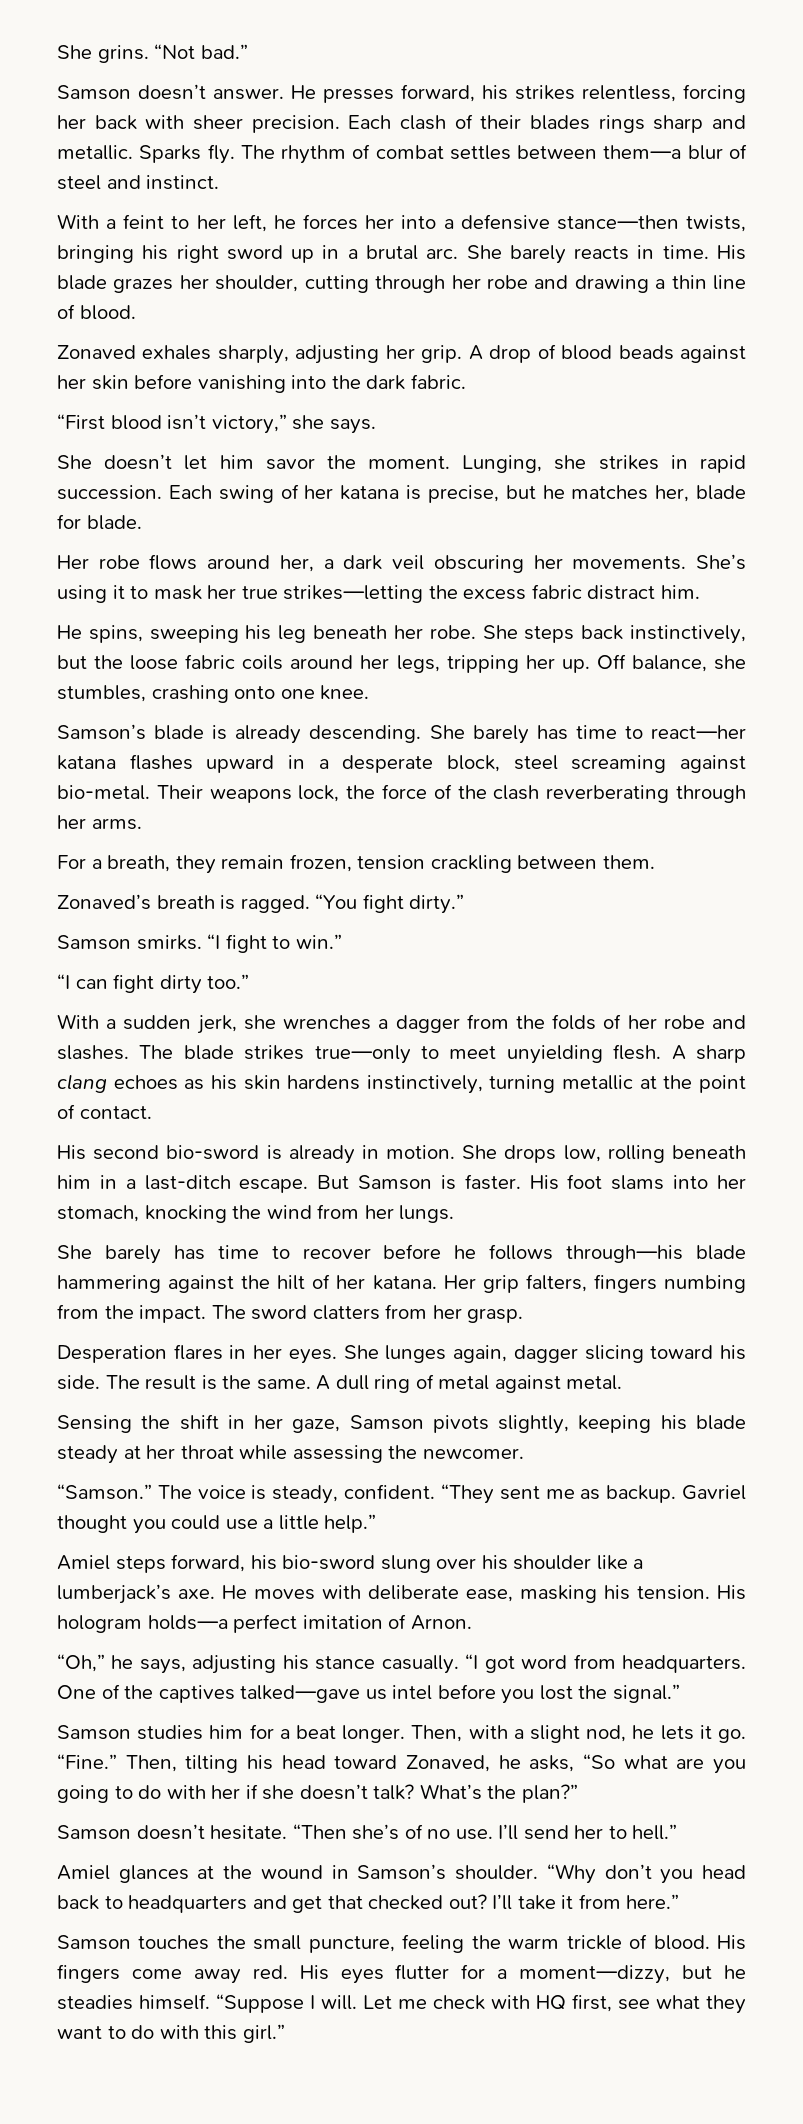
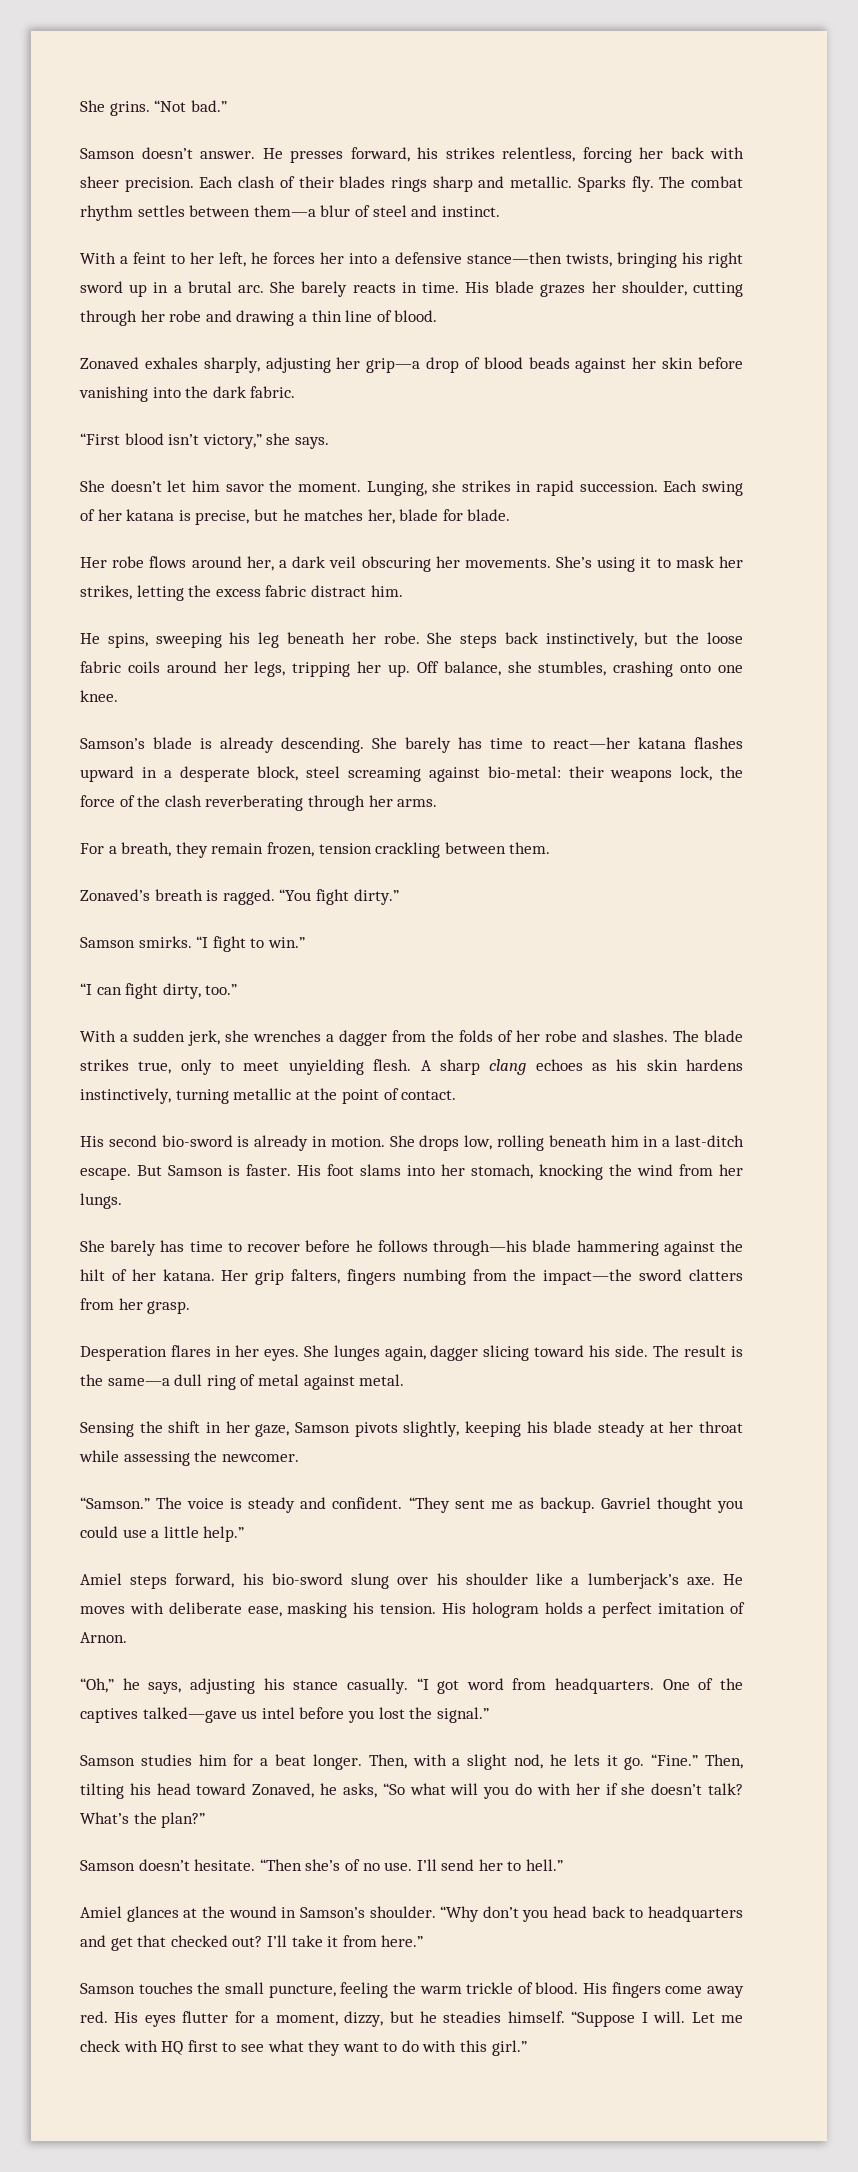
- The rhythm of combat settles between them—a blur of steel and instinct.
+ The combat rhythm settles between them—a blur of steel and instinct.
- Zonaved exhales sharply, adjusting her grip. A drop of blood beads against her skin before vanishing into the dark fabric.
+ Zonaved exhales sharply, adjusting her grip—a drop of blood beads against her skin before vanishing into the dark fabric.
- She’s using it to mask her true strikes—letting the excess fabric distract him.
+ She’s using it to mask her strikes, letting the excess fabric distract him.
- She barely has time to react—her katana flashes upward in a desperate block, steel screaming against bio-metal. Their weapons lock, the force of the clash reverberating through her arms.
+ She barely has time to react—her katana flashes upward in a desperate block, steel screaming against bio-metal: their weapons lock, the force of the clash reverberating through her arms.
- “I can fight dirty too.”
+ “I can fight dirty, too.”
- The blade strikes true—only to meet unyielding flesh.
+ The blade strikes true, only to meet unyielding flesh.
- Her grip falters, fingers numbing from the impact. The sword clatters from her grasp.
+ Her grip falters, fingers numbing from the impact—the sword clatters from her grasp.
- The result is the same. A dull ring of metal against metal.
+ The result is the same—a dull ring of metal against metal.
- The voice is steady, confident.
+ The voice is steady and confident.
- His hologram holds—a perfect imitation of Arnon.
+ His hologram holds a perfect imitation of Arnon.
- Then, tilting his head toward Zonaved, he asks, “So what are you going to do with her if she doesn’t talk?
+ Then, tilting his head toward Zonaved, he asks, “So what will you do with her if she doesn’t talk?
- His eyes flutter for a moment—dizzy, but he steadies himself.
+ His eyes flutter for a moment, dizzy, but he steadies himself.
- Let me check with HQ first, see what they want to do with this girl.”
+ Let me check with HQ first to see what they want to do with this girl.”

